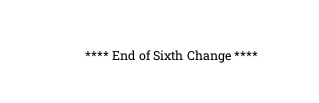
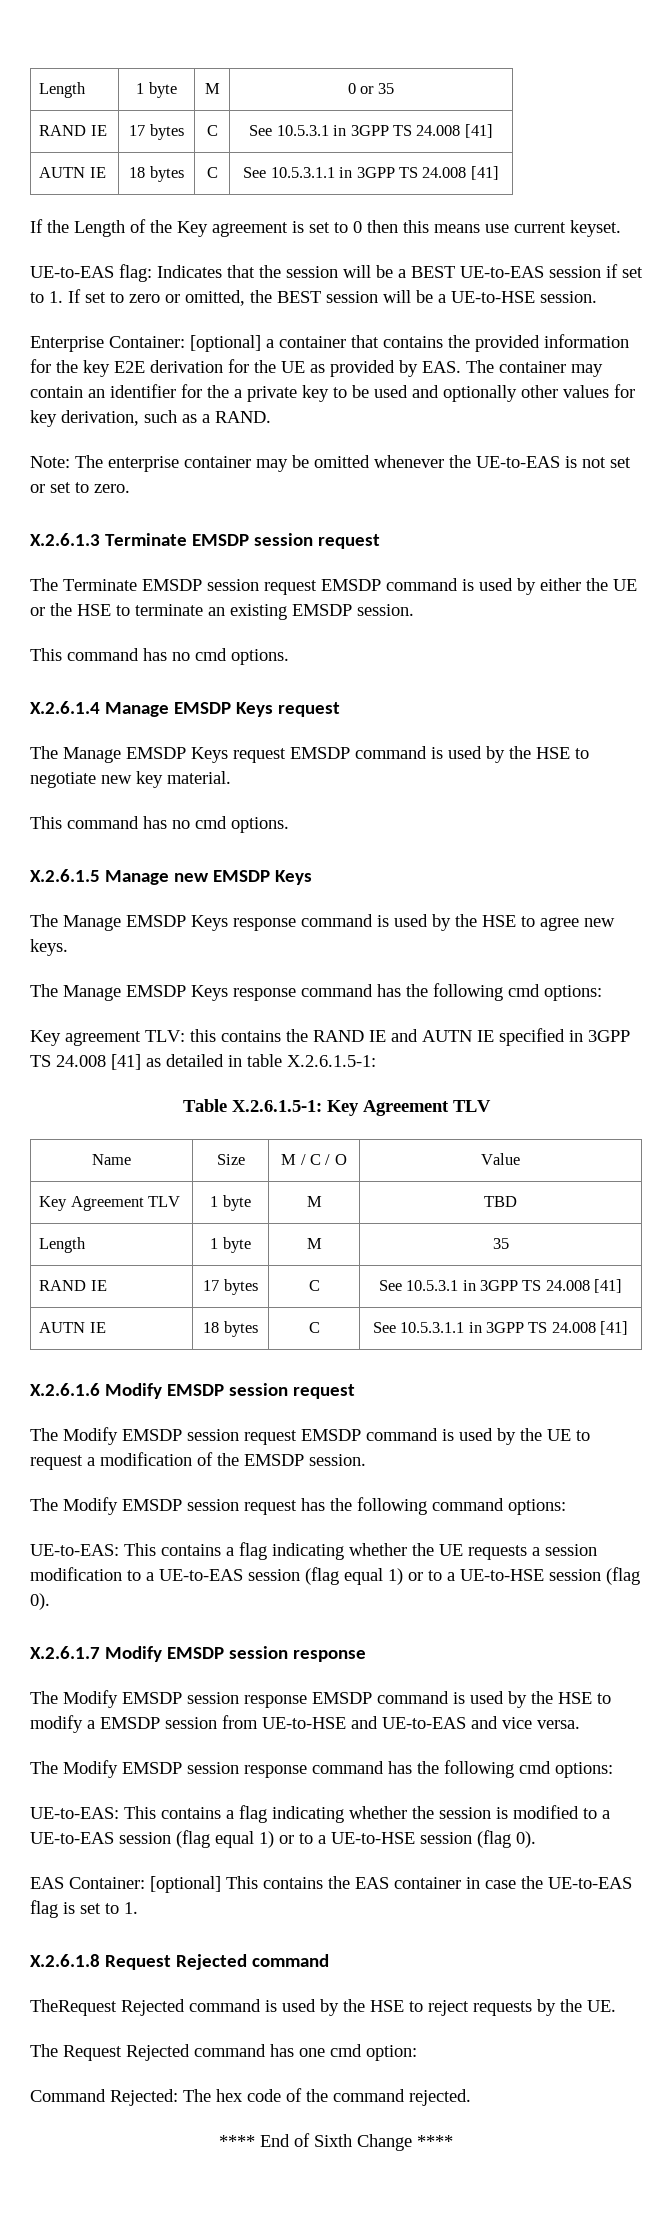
+ Length | 1 byte | M | 0 or 35
+ RAND IE | 17 bytes | C | See 10.5.3.1 in 3GPP TS 24.008 [41]
+ AUTN IE | 18 bytes | C | See 10.5.3.1.1 in 3GPP TS 24.008 [41]
+ If the Length of the Key agreement is set to 0 then this means use current keyset.
+ UE-to-EAS flag: Indicates that the session will be a BEST UE-to-EAS session if set to 1. If set to zero or omitted, the BEST session will be a UE-to-HSE session.
+ Enterprise Container: [optional] a container that contains the provided information for the key E2E derivation for the UE as provided by EAS. The container may contain an identifier for the a private key to be used and optionally other values for key derivation, such as a RAND.
+ Note: The enterprise container may be omitted whenever the UE-to-EAS is not set or set to zero.
+ X.2.6.1.3 Terminate EMSDP session request
+ The Terminate EMSDP session request EMSDP command is used by either the UE or the HSE to terminate an existing EMSDP session.
+ This command has no cmd options.
+ X.2.6.1.4 Manage EMSDP Keys request
+ The Manage EMSDP Keys request EMSDP command is used by the HSE to negotiate new key material.
+ This command has no cmd options.
+ X.2.6.1.5 Manage new EMSDP Keys
+ The Manage EMSDP Keys response command is used by the HSE to agree new keys.
+ The Manage EMSDP Keys response command has the following cmd options:
+ Key agreement TLV: this contains the RAND IE and AUTN IE specified in 3GPP TS 24.008 [41] as detailed in table X.2.6.1.5-1:
+ Table X.2.6.1.5-1: Key Agreement TLV
+ Name | Size | M / C / O | Value
+ Key Agreement TLV | 1 byte | M | TBD
+ Length | 1 byte | M | 35
+ RAND IE | 17 bytes | C | See 10.5.3.1 in 3GPP TS 24.008 [41]
+ AUTN IE | 18 bytes | C | See 10.5.3.1.1 in 3GPP TS 24.008 [41]
+ X.2.6.1.6 Modify EMSDP session request
+ The Modify EMSDP session request EMSDP command is used by the UE to request a modification of the EMSDP session.
+ The Modify EMSDP session request has the following command options:
+ UE-to-EAS: This contains a flag indicating whether the UE requests a session modification to a UE-to-EAS session (flag equal 1) or to a UE-to-HSE session (flag 0).
+ X.2.6.1.7 Modify EMSDP session response
+ The Modify EMSDP session response EMSDP command is used by the HSE to modify a EMSDP session from UE-to-HSE and UE-to-EAS and vice versa.
+ The Modify EMSDP session response command has the following cmd options:
+ UE-to-EAS: This contains a flag indicating whether the session is modified to a UE-to-EAS session (flag equal 1) or to a UE-to-HSE session (flag 0).
+ EAS Container: [optional] This contains the EAS container in case the UE-to-EAS flag is set to 1.
+ X.2.6.1.8 Request Rejected command
+ TheRequest Rejected command is used by the HSE to reject requests by the UE.
+ The Request Rejected command has one cmd option:
+ Command Rejected: The hex code of the command rejected.

